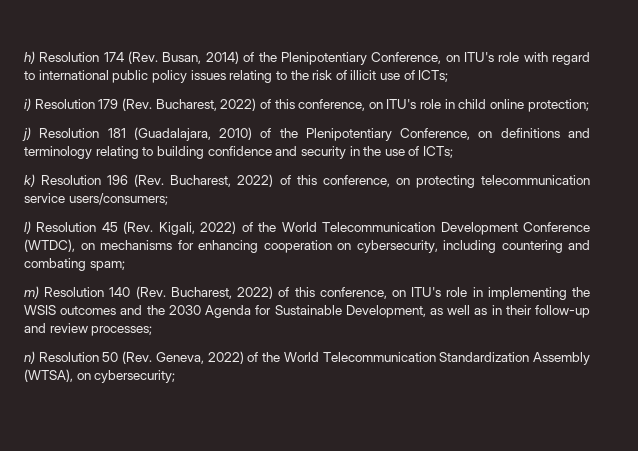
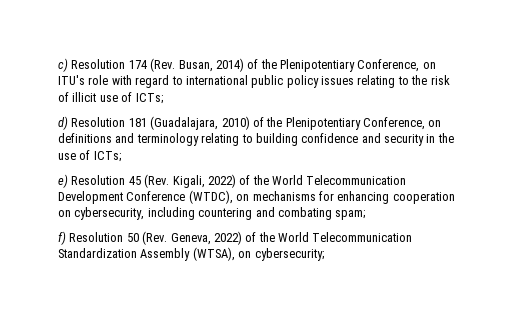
- h) Resolution 174 (Rev. Busan, 2014) of the Plenipotentiary Conference, on ITU's role with regard to international public policy issues relating to the risk of illicit use of ICTs;
+ c) Resolution 174 (Rev. Busan, 2014) of the Plenipotentiary Conference, on ITU's role with regard to international public policy issues relating to the risk of illicit use of ICTs;
- i) Resolution 179 (Rev. Bucharest, 2022) of this conference, on ITU's role in child online protection;
- j) Resolution 181 (Guadalajara, 2010) of the Plenipotentiary Conference, on definitions and terminology relating to building confidence and security in the use of ICTs;
+ d) Resolution 181 (Guadalajara, 2010) of the Plenipotentiary Conference, on definitions and terminology relating to building confidence and security in the use of ICTs;
- k) Resolution 196 (Rev. Bucharest, 2022) of this conference, on protecting telecommunication service users/consumers;
- l) Resolution 45 (Rev. Kigali, 2022) of the World Telecommunication Development Conference (WTDC), on mechanisms for enhancing cooperation on cybersecurity, including countering and combating spam;
+ e) Resolution 45 (Rev. Kigali, 2022) of the World Telecommunication Development Conference (WTDC), on mechanisms for enhancing cooperation on cybersecurity, including countering and combating spam;
- m) Resolution 140 (Rev. Bucharest, 2022) of this conference, on ITU's role in implementing the WSIS outcomes and the 2030 Agenda for Sustainable Development, as well as in their follow-up and review processes;
- n) Resolution 50 (Rev. Geneva, 2022) of the World Telecommunication Standardization Assembly (WTSA), on cybersecurity;
+ f) Resolution 50 (Rev. Geneva, 2022) of the World Telecommunication Standardization Assembly (WTSA), on cybersecurity;

